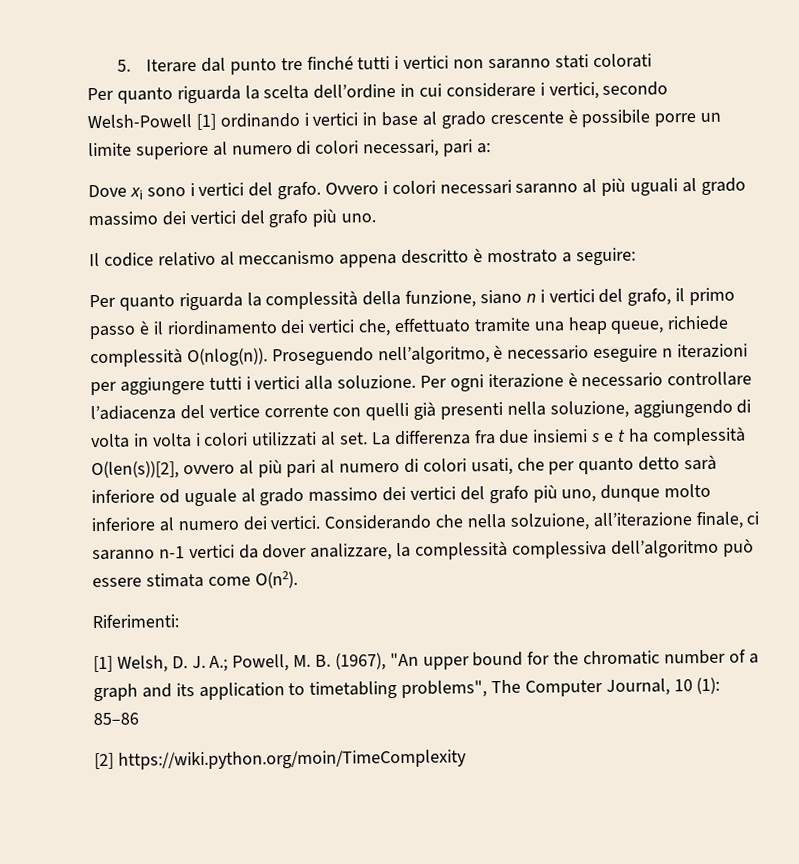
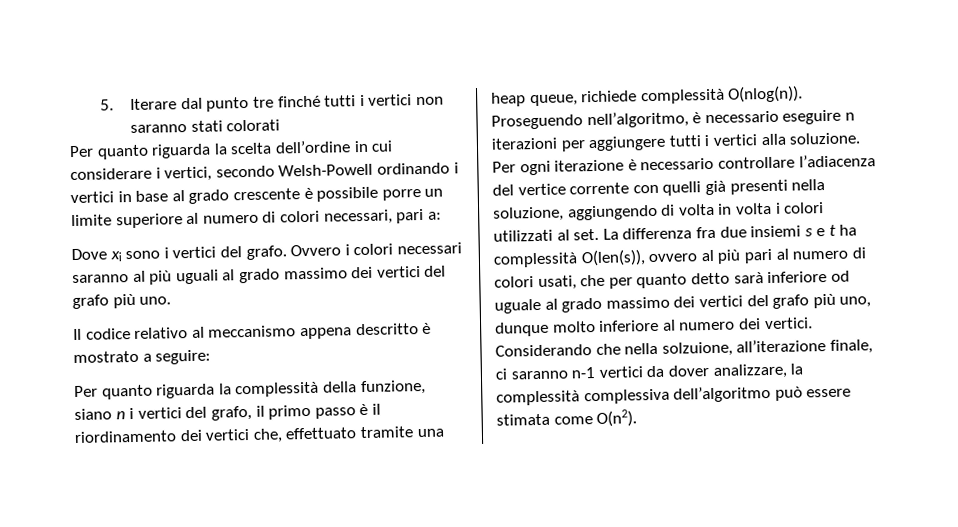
- Per quanto riguarda la scelta dell’ordine in cui considerare i vertici, secondo Welsh-Powell [1] ordinando i vertici in base al grado crescente è possibile porre un limite superiore al numero di colori necessari, pari a:
+ Per quanto riguarda la scelta dell’ordine in cui considerare i vertici, secondo Welsh-Powell ordinando i vertici in base al grado crescente è possibile porre un limite superiore al numero di colori necessari, pari a:
- La differenza fra due insiemi s e t ha complessità O(len(s))[2], ovvero al più pari al numero di colori usati, che per quanto detto sarà inferiore od uguale al grado massimo dei vertici del grafo più uno, dunque molto inferiore al numero dei vertici.
+ La differenza fra due insiemi s e t ha complessità O(len(s)), ovvero al più pari al numero di colori usati, che per quanto detto sarà inferiore od uguale al grado massimo dei vertici del grafo più uno, dunque molto inferiore al numero dei vertici.
- Riferimenti:
- [1] Welsh, D. J. A.; Powell, M. B. (1967), "An upper bound for the chromatic number of a graph and its application to timetabling problems", The Computer Journal, 10 (1): 85–86
- [2] https://wiki.python.org/moin/TimeComplexity

